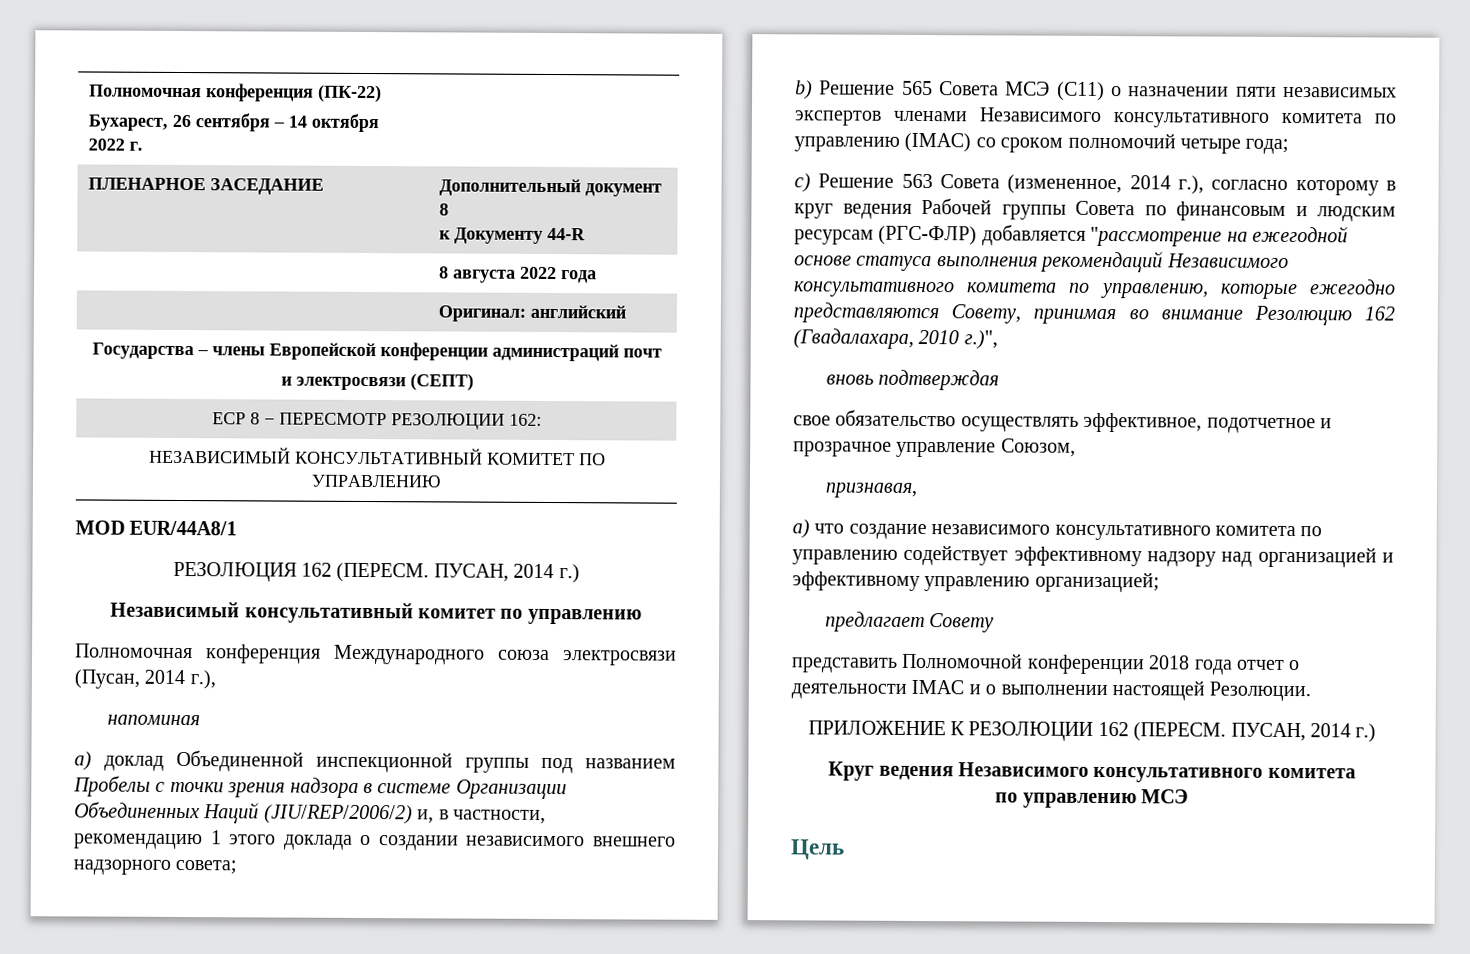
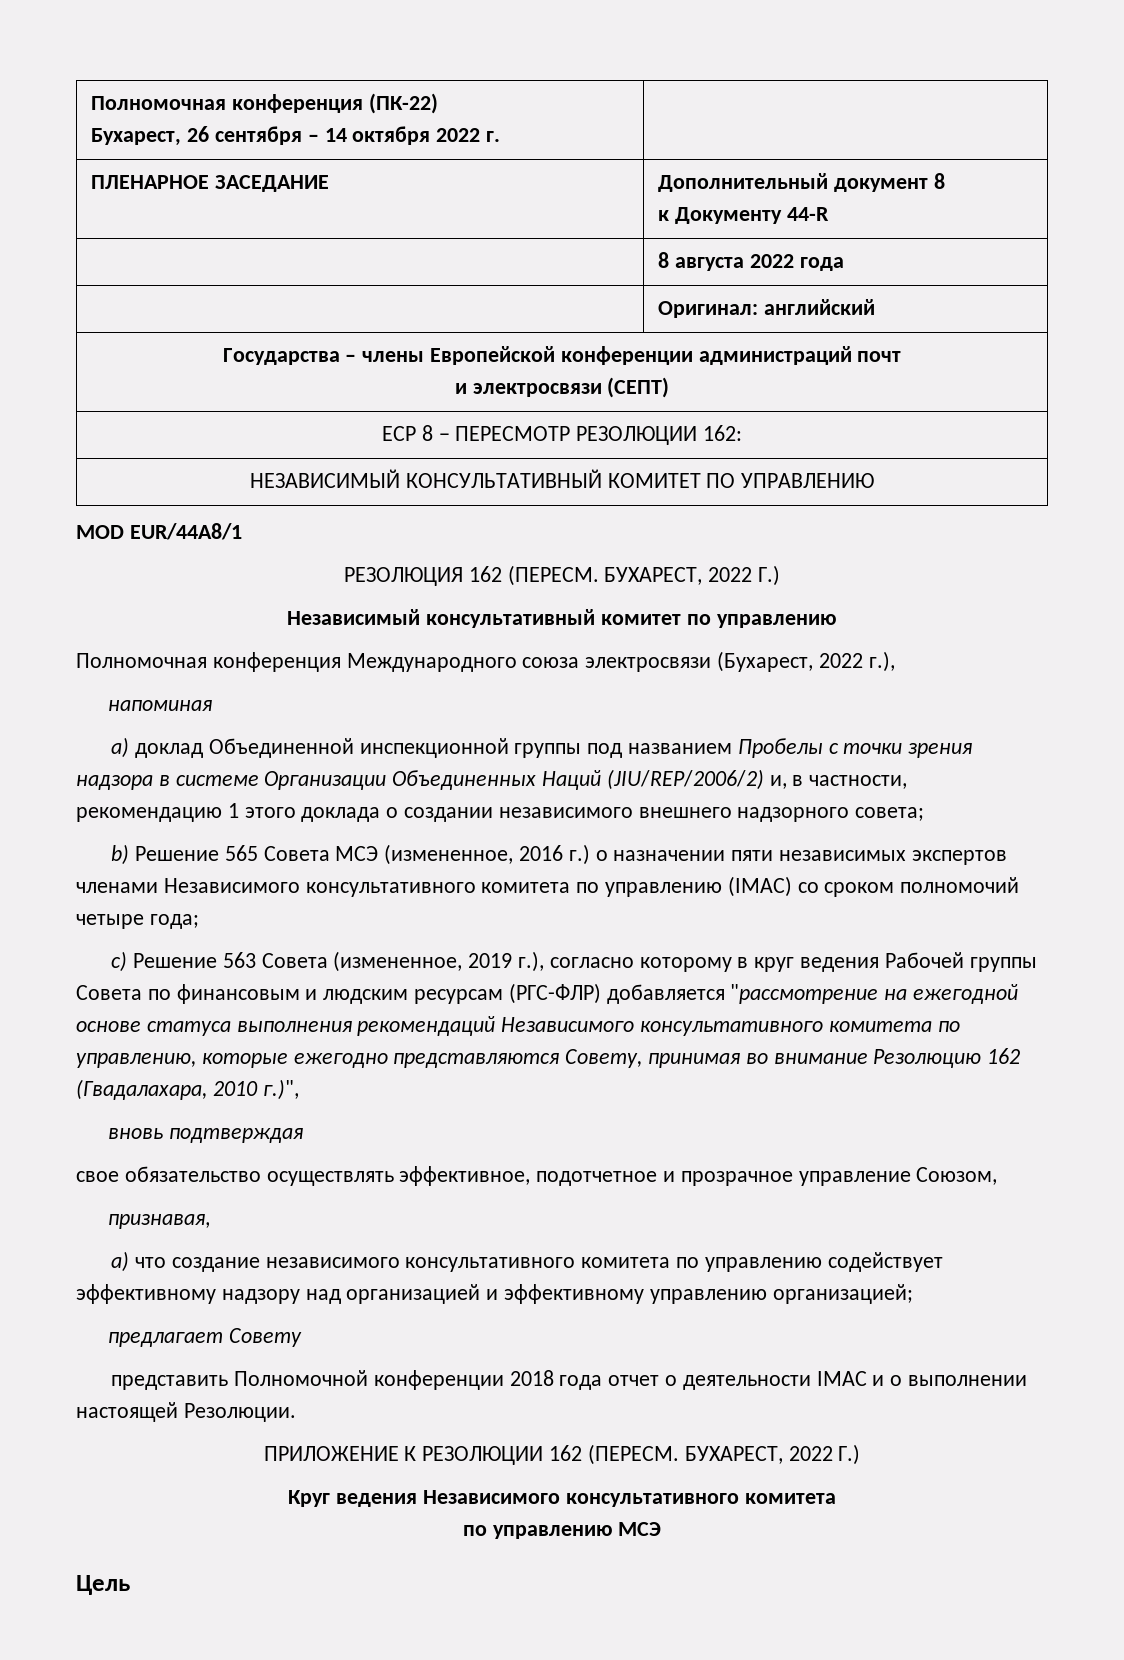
- РЕЗОЛЮЦИЯ 162 (ПЕРЕСМ. ПУСАН, 2014 г.)
+ РЕЗОЛЮЦИЯ 162 (ПЕРЕСМ. БУХАРЕСТ, 2022 Г.)
- Полномочная конференция Международного союза электросвязи (Пусан, 2014 г.),
+ Полномочная конференция Международного союза электросвязи (Бухарест, 2022 г.),
- b) Решение 565 Совета МСЭ (C11) о назначении пяти независимых экспертов членами Независимого консультативного комитета по управлению (IMAC) со сроком полномочий четыре года;
+ b) Решение 565 Совета МСЭ (измененное, 2016 г.) о назначении пяти независимых экспертов членами Независимого консультативного комитета по управлению (IMAC) со сроком полномочий четыре года;
- c) Решение 563 Совета (измененное, 2014 г.), согласно которому в круг ведения Рабочей группы Совета по финансовым и людским ресурсам (РГС-ФЛР) добавляется "рассмотрение на ежегодной основе статуса выполнения рекомендаций Независимого консультативного комитета по управлению, которые ежегодно представляются Совету, принимая во внимание Резолюцию 162 (Гвадалахара, 2010 г.)",
+ c) Решение 563 Совета (измененное, 2019 г.), согласно которому в круг ведения Рабочей группы Совета по финансовым и людским ресурсам (РГС-ФЛР) добавляется "рассмотрение на ежегодной основе статуса выполнения рекомендаций Независимого консультативного комитета по управлению, которые ежегодно представляются Совету, принимая во внимание Резолюцию 162 (Гвадалахара, 2010 г.)",
- ПРИЛОЖЕНИЕ К РЕЗОЛЮЦИИ 162 (ПЕРЕСМ. ПУСАН, 2014 г.)
+ ПРИЛОЖЕНИЕ К РЕЗОЛЮЦИИ 162 (ПЕРЕСМ. БУХАРЕСТ, 2022 Г.)

